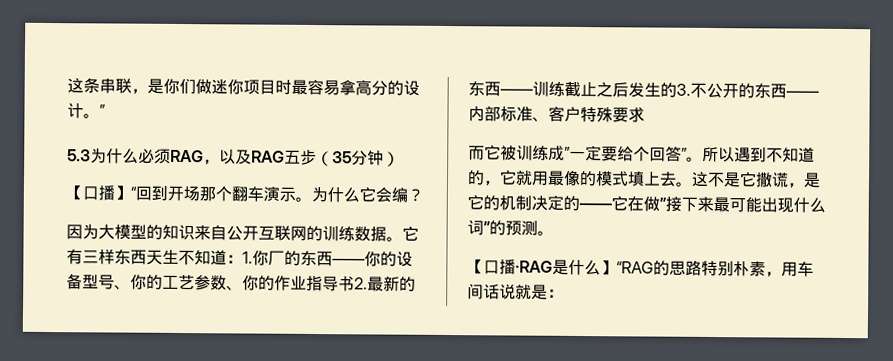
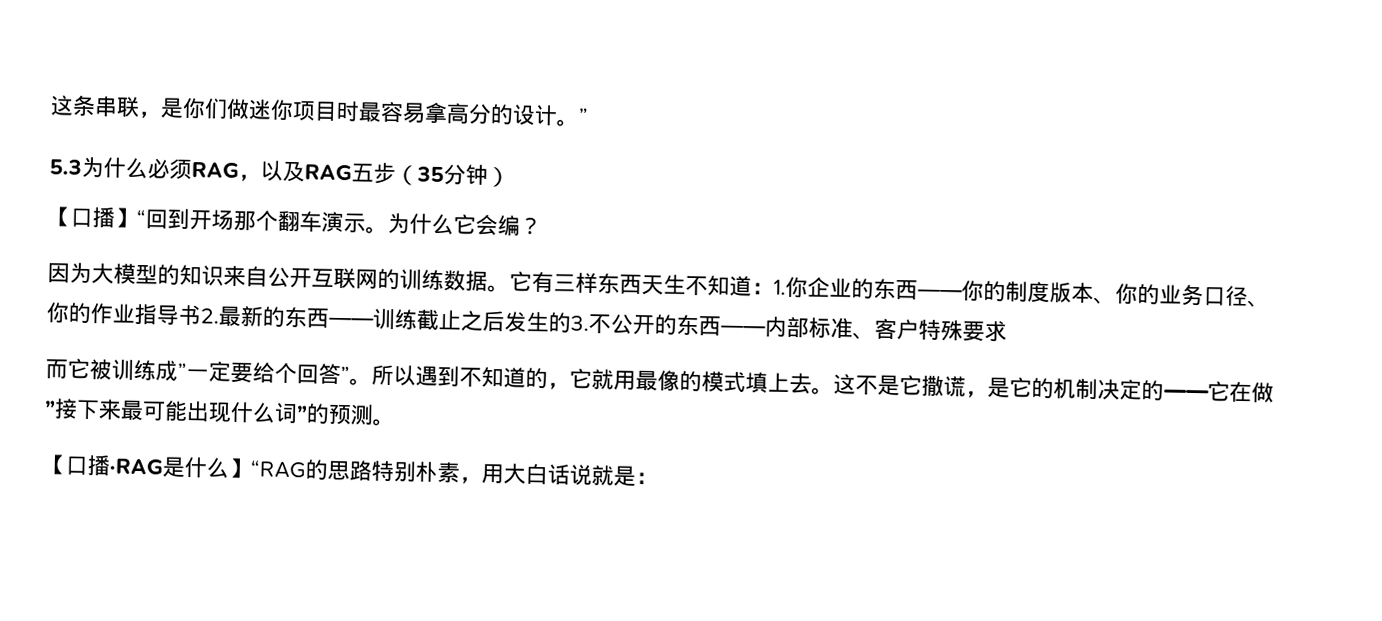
- 它有三样东西天生不知道：1.你厂的东西——你的设备型号、你的工艺参数、你的作业指导书2.最新的东西——训练截止之后发生的3.不公开的东西——内部标准、客户特殊要求
+ 它有三样东西天生不知道：1.你企业的东西——你的制度版本、你的业务口径、你的作业指导书2.最新的东西——训练截止之后发生的3.不公开的东西——内部标准、客户特殊要求
- 【口播·RAG是什么】“RAG的思路特别朴素，用车间话说就是：
+ 【口播·RAG是什么】“RAG的思路特别朴素，用大白话说就是：

